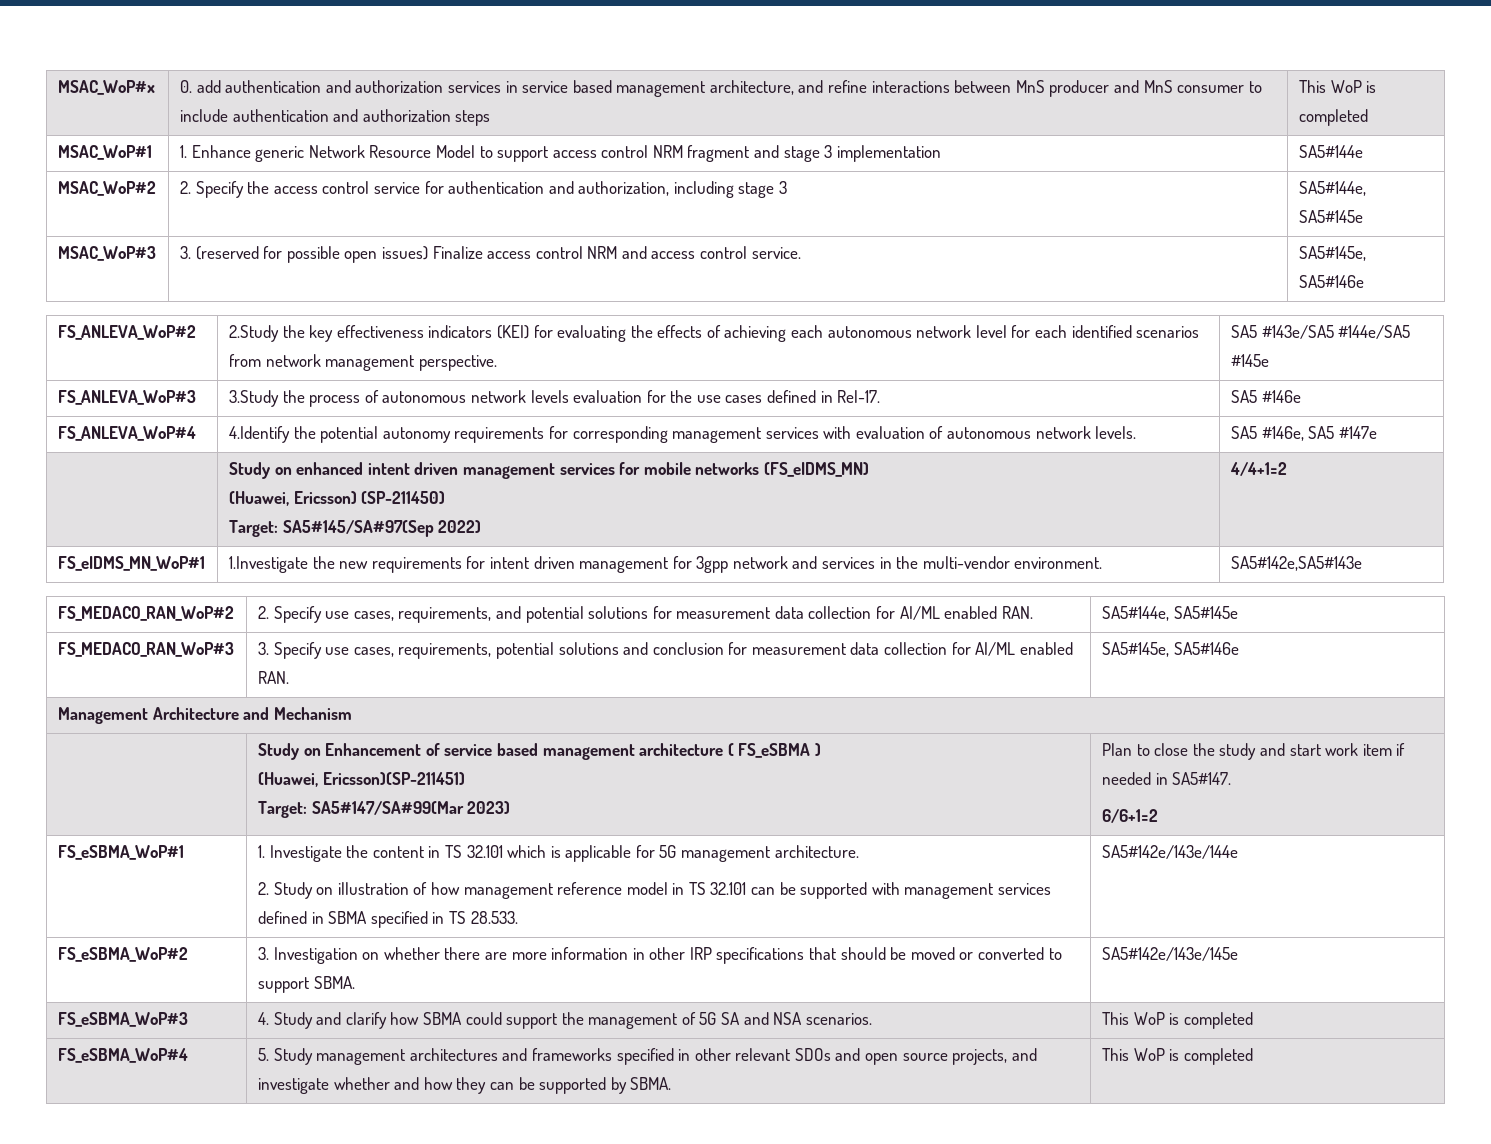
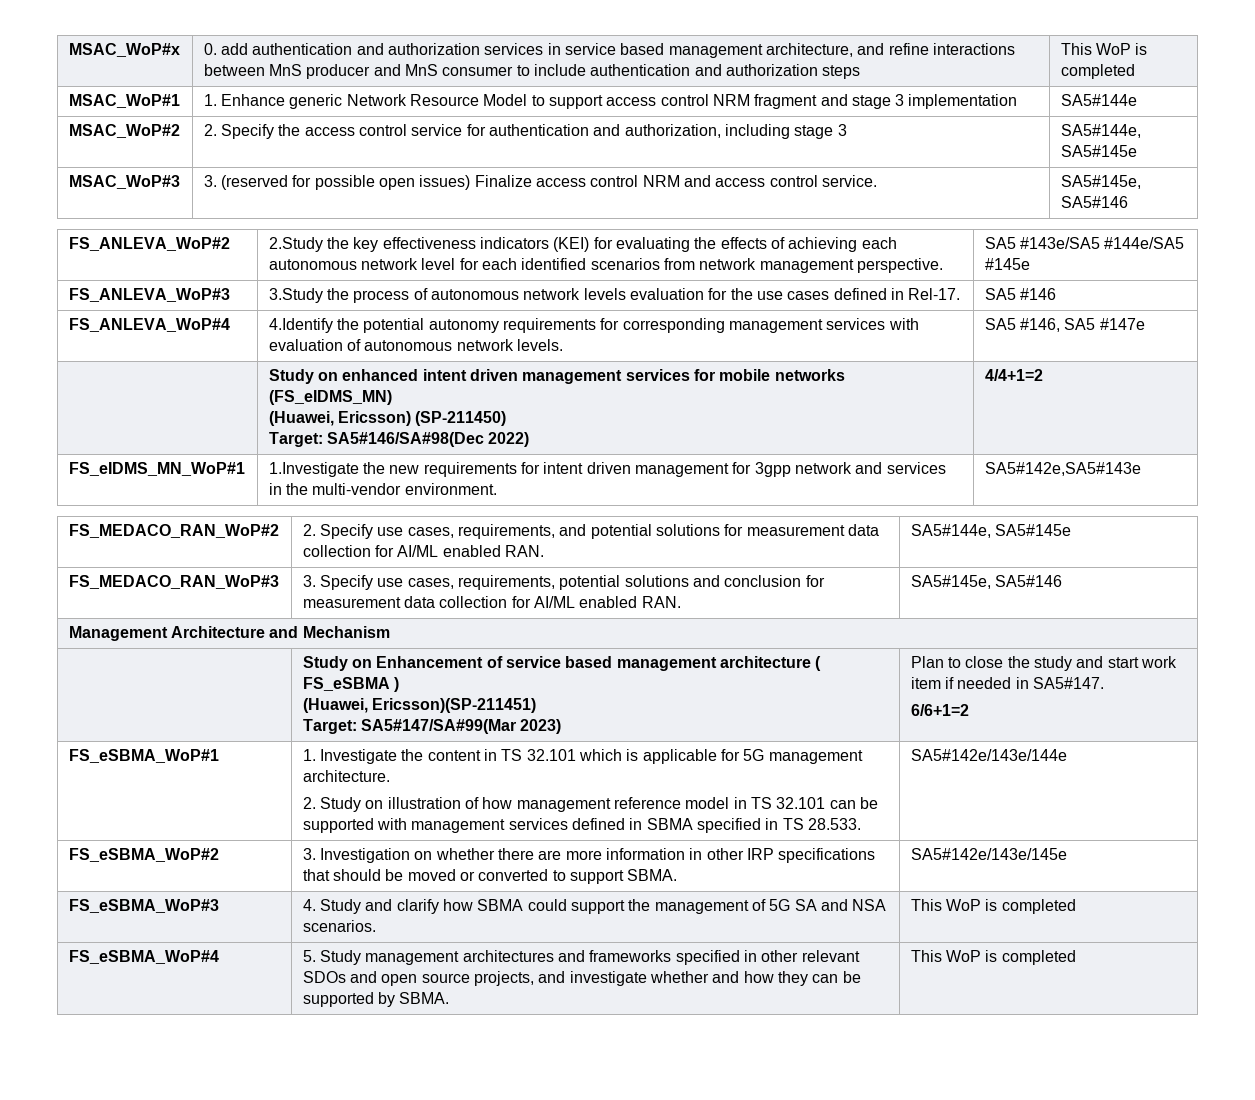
- MSAC_WoP#3 | 3. (reserved for possible open issues) Finalize access control NRM and access control service. | SA5#145e, SA5#146e
+ MSAC_WoP#3 | 3. (reserved for possible open issues) Finalize access control NRM and access control service. | SA5#145e, SA5#146
- FS_ANLEVA_WoP#3 | 3.Study the process of autonomous network levels evaluation for the use cases defined in Rel-17. | SA5 #146e
+ FS_ANLEVA_WoP#3 | 3.Study the process of autonomous network levels evaluation for the use cases defined in Rel-17. | SA5 #146
- FS_ANLEVA_WoP#4 | 4.Identify the potential autonomy requirements for corresponding management services with evaluation of autonomous network levels. | SA5 #146e, SA5 #147e
+ FS_ANLEVA_WoP#4 | 4.Identify the potential autonomy requirements for corresponding management services with evaluation of autonomous network levels. | SA5 #146, SA5 #147e
  | Study on enhanced intent driven management services for mobile networks (FS_eIDMS_MN)
  (Huawei, Ericsson) (SP-211450)
- Target: SA5#145/SA#97(Sep 2022) | 4/4+1=2
+ Target: SA5#146/SA#98(Dec 2022) | 4/4+1=2
- FS_MEDACO_RAN_WoP#3 | 3. Specify use cases, requirements, potential solutions and conclusion for measurement data collection for AI/ML enabled RAN. | SA5#145e, SA5#146e
+ FS_MEDACO_RAN_WoP#3 | 3. Specify use cases, requirements, potential solutions and conclusion for measurement data collection for AI/ML enabled RAN. | SA5#145e, SA5#146

